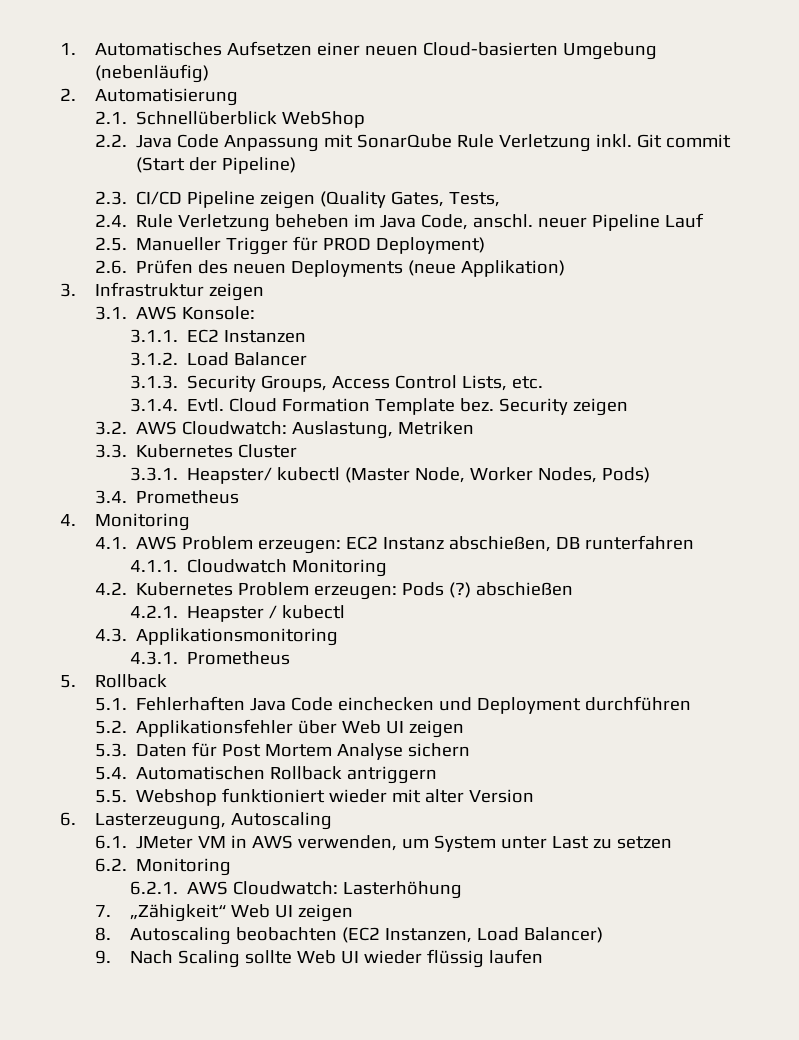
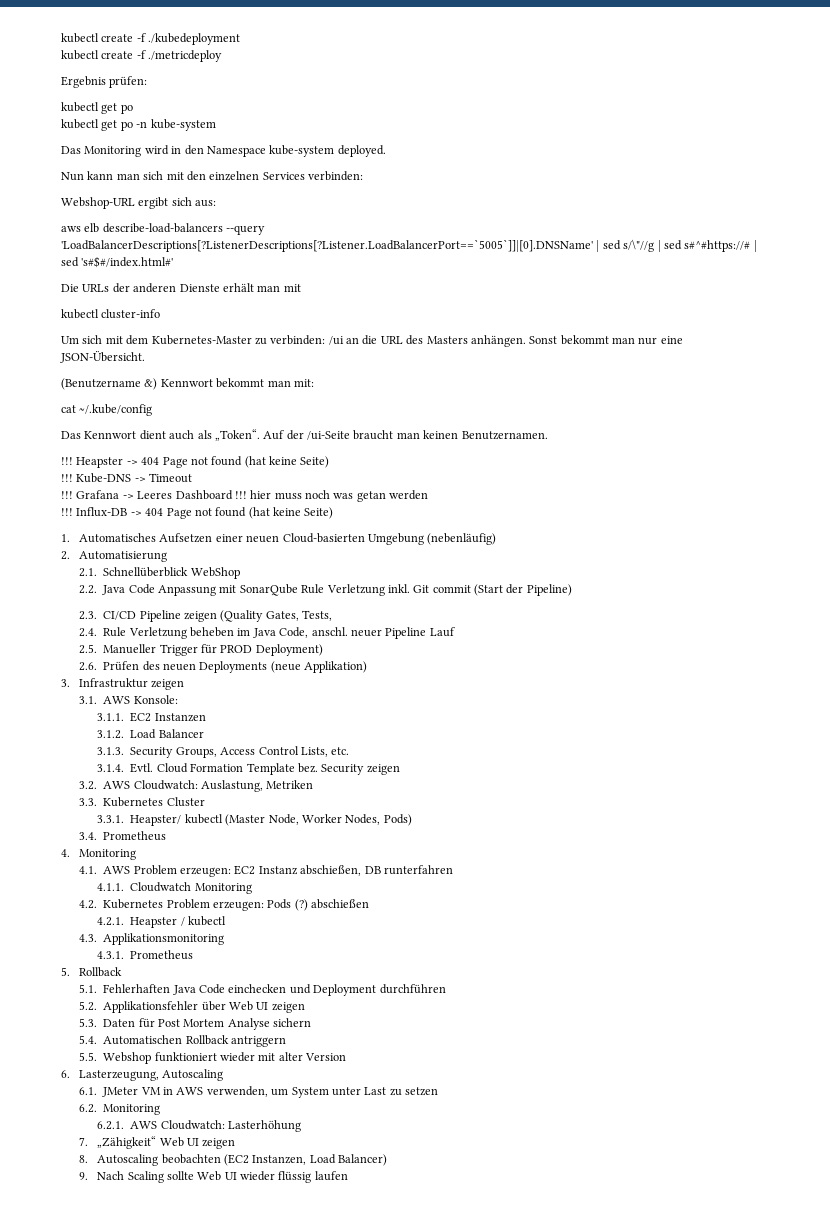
+ kubectl create -f ./kubedeployment
+ kubectl create -f ./metricdeploy
+ Ergebnis prüfen:
+ kubectl get po
+ kubectl get po -n kube-system
+ Das Monitoring wird in den Namespace kube-system deployed.
+ Nun kann man sich mit den einzelnen Services verbinden:
+ Webshop-URL ergibt sich aus:
+ aws elb describe-load-balancers --query 'LoadBalancerDescriptions[?ListenerDescriptions[?Listener.LoadBalancerPort==`5005`]]|[0].DNSName' | sed s/\"//g | sed s#^#https://# | sed 's#$#/index.html#'
+ Die URLs der anderen Dienste erhält man mit
+ kubectl cluster-info
+ Um sich mit dem Kubernetes-Master zu verbinden: /ui an die URL des Masters anhängen. Sonst bekommt man nur eine JSON-Übersicht.
+ (Benutzername &) Kennwort bekommt man mit:
+ cat ~/.kube/config
+ Das Kennwort dient auch als „Token“. Auf der /ui-Seite braucht man keinen Benutzernamen.
+ !!! Heapster -> 404 Page not found (hat keine Seite)
+ !!! Kube-DNS -> Timeout
+ !!! Grafana -> Leeres Dashboard !!! hier muss noch was getan werden
+ !!! Influx-DB -> 404 Page not found (hat keine Seite)

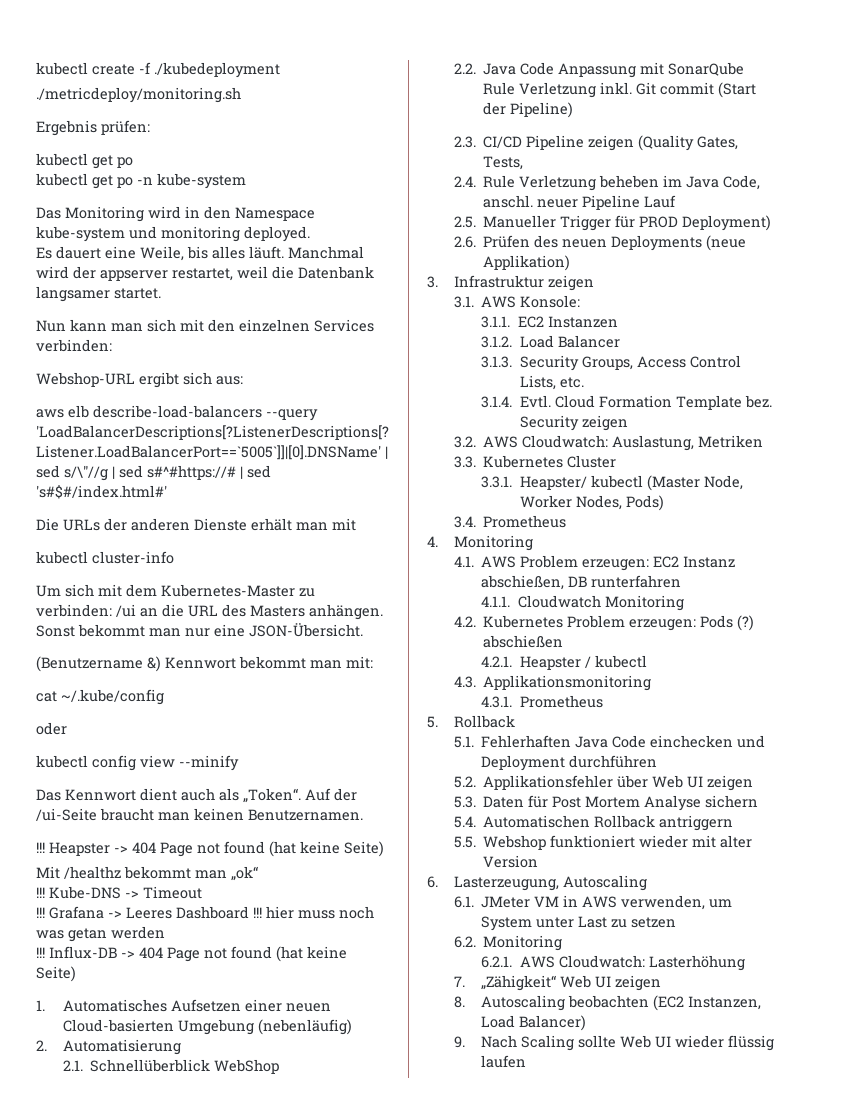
- kubectl create -f ./metricdeploy
+ ./metricdeploy/monitoring.sh
- Das Monitoring wird in den Namespace kube-system deployed.
+ Das Monitoring wird in den Namespace kube-system und monitoring deployed.
+ Es dauert eine Weile, bis alles läuft. Manchmal wird der appserver restartet, weil die Datenbank langsamer startet.
+ oder
+ kubectl config view --minify
+ Mit /healthz bekommt man „ok“

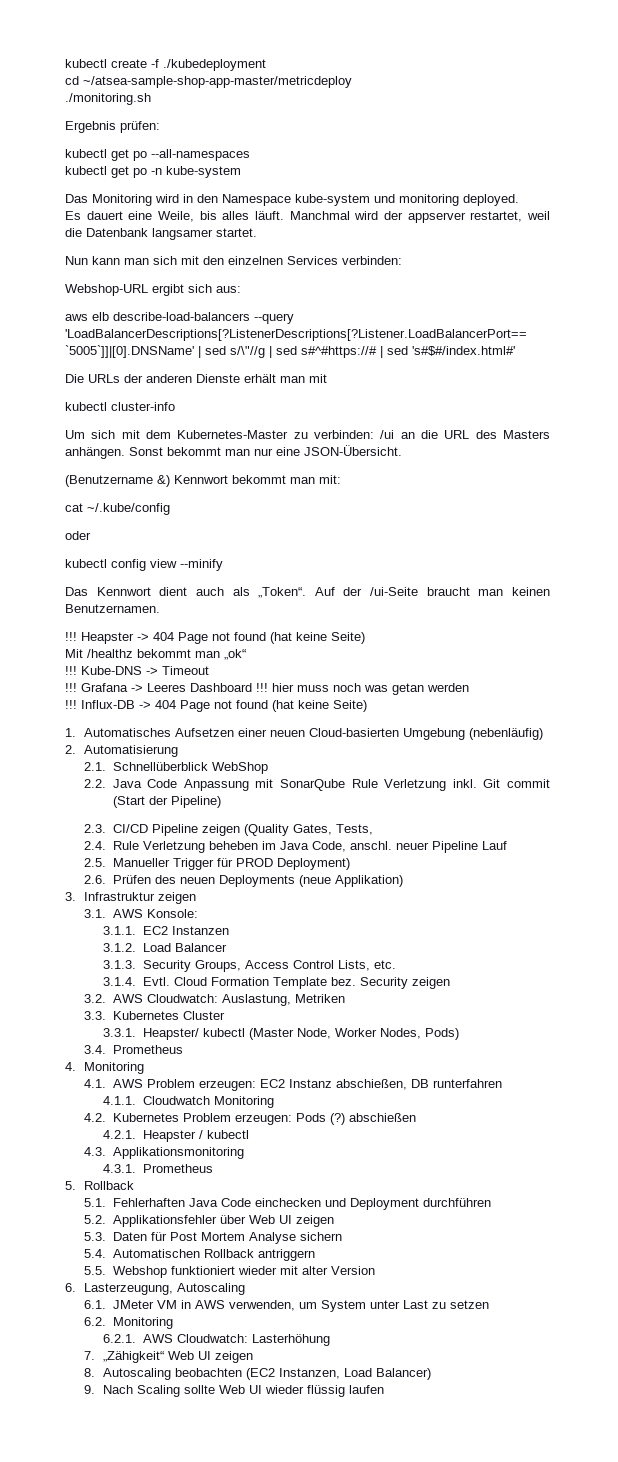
- ./metricdeploy/monitoring.sh
+ cd ~/atsea-sample-shop-app-master/metricdeploy
+ ./monitoring.sh
  Ergebnis prüfen:
- kubectl get po
+ kubectl get po --all-namespaces

